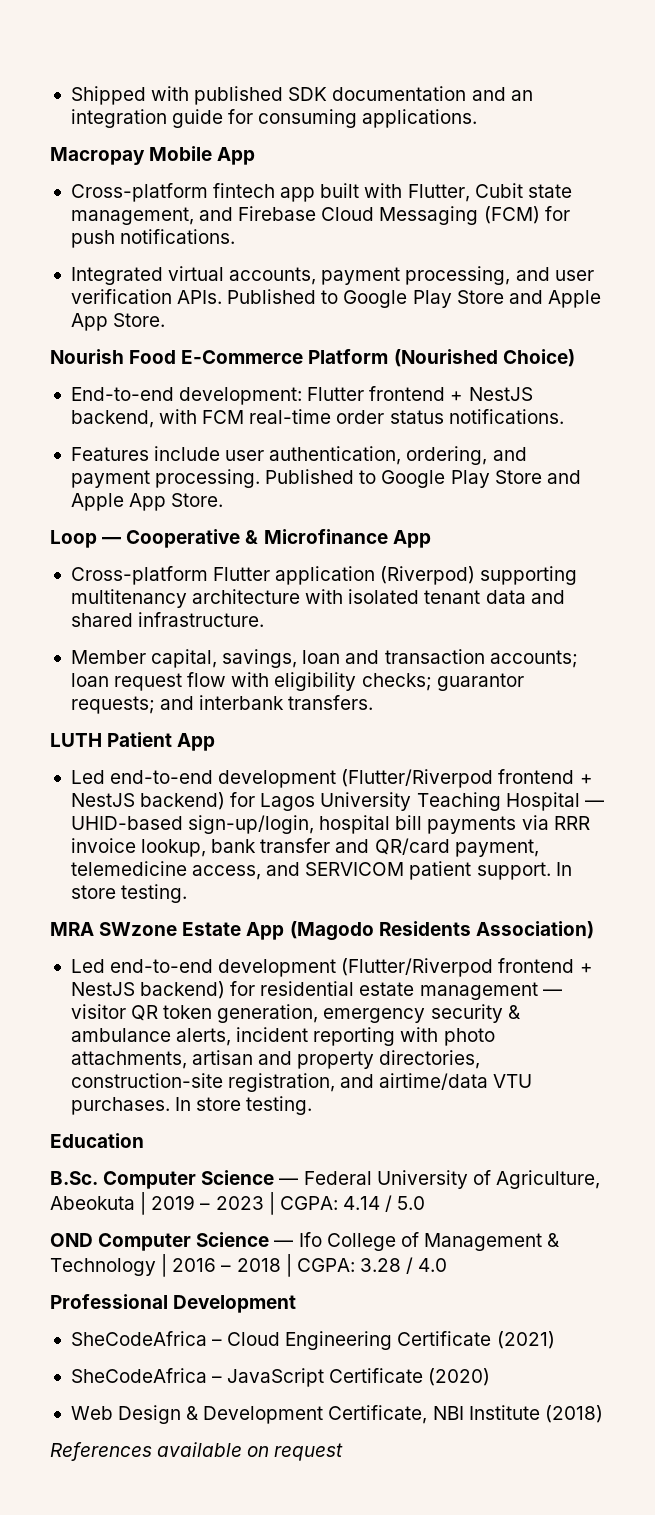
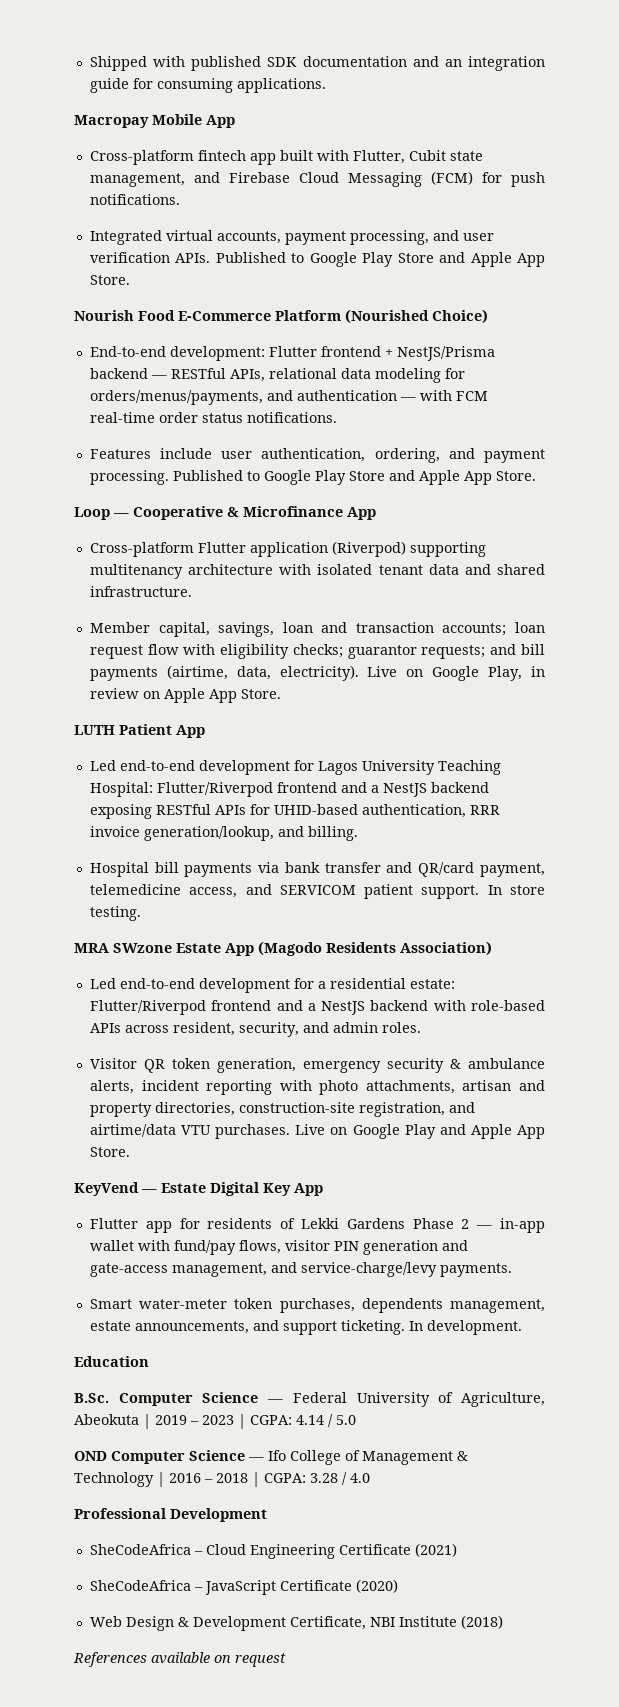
- End-to-end development: Flutter frontend + NestJS backend, with FCM real-time order status notifications.
+ End-to-end development: Flutter frontend + NestJS/Prisma backend — RESTful APIs, relational data modeling for orders/menus/payments, and authentication — with FCM real-time order status notifications.
- Member capital, savings, loan and transaction accounts; loan request flow with eligibility checks; guarantor requests; and interbank transfers.
+ Member capital, savings, loan and transaction accounts; loan request flow with eligibility checks; guarantor requests; and bill payments (airtime, data, electricity). Live on Google Play, in review on Apple App Store.
- Led end-to-end development (Flutter/Riverpod frontend + NestJS backend) for Lagos University Teaching Hospital — UHID-based sign-up/login, hospital bill payments via RRR invoice lookup, bank transfer and QR/card payment, telemedicine access, and SERVICOM patient support.
+ Led end-to-end development for Lagos University Teaching Hospital: Flutter/Riverpod frontend and a NestJS backend exposing RESTful APIs for UHID-based authentication, RRR invoice generation/lookup, and billing.
+ Hospital bill payments via bank transfer and QR/card payment, telemedicine access, and SERVICOM patient support.
- Led end-to-end development (Flutter/Riverpod frontend + NestJS backend) for residential estate management — visitor QR token generation, emergency security & ambulance alerts, incident reporting with photo attachments, artisan and property directories, construction-site registration, and airtime/data VTU purchases. In store testing.
+ Led end-to-end development for a residential estate: Flutter/Riverpod frontend and a NestJS backend with role-based APIs across resident, security, and admin roles.
+ Visitor QR token generation, emergency security & ambulance alerts, incident reporting with photo attachments, artisan and property directories, construction-site registration, and airtime/data VTU purchases. Live on Google Play and Apple App Store.
+ KeyVend — Estate Digital Key App
+ Flutter app for residents of Lekki Gardens Phase 2 — in-app wallet with fund/pay flows, visitor PIN generation and gate-access management, and service-charge/levy payments.
+ Smart water-meter token purchases, dependents management, estate announcements, and support ticketing. In development.

